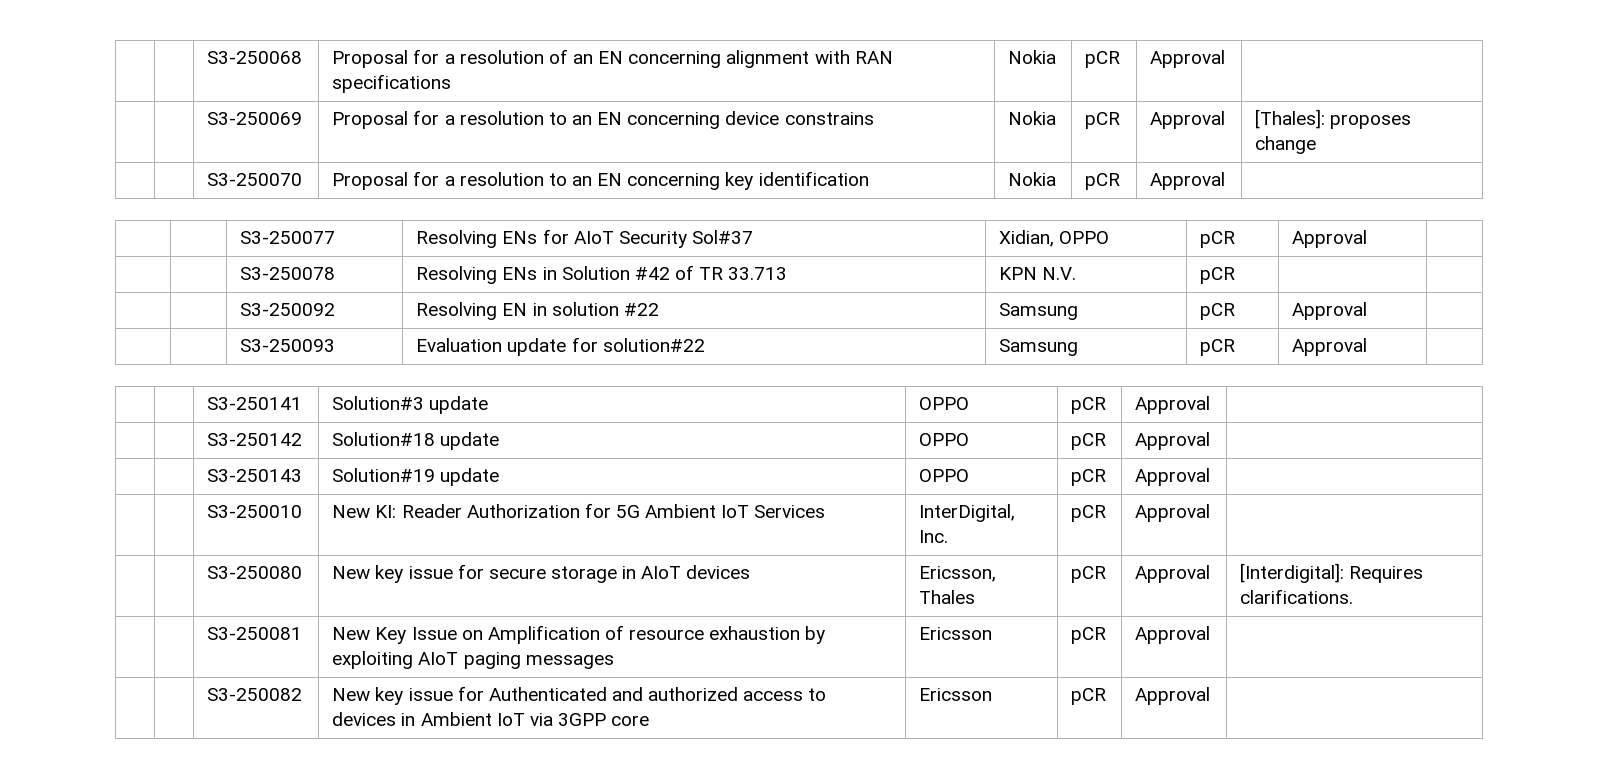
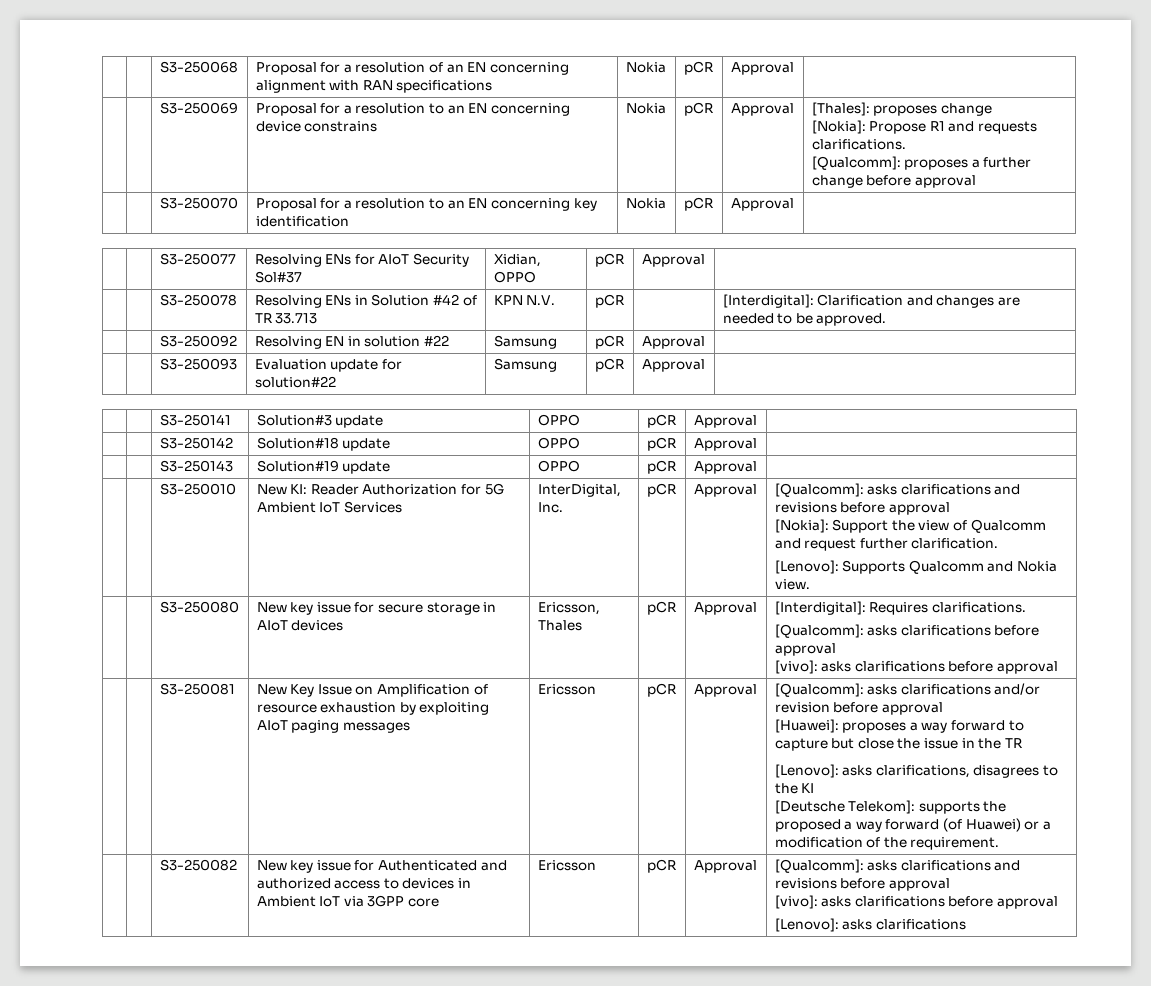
  | | S3-250069 | Proposal for a resolution to an EN concerning device constrains | Nokia | pCR | Approval | [Thales]: proposes change
+ [Nokia]: Propose R1 and requests clarifications.
+ [Qualcomm]: proposes a further change before approval
- | | S3-250078 | Resolving ENs in Solution #42 of TR 33.713 | KPN N.V. | pCR | |
+ | | S3-250078 | Resolving ENs in Solution #42 of TR 33.713 | KPN N.V. | pCR | | [Interdigital]: Clarification and changes are needed to be approved.
- | | S3-250010 | New KI: Reader Authorization for 5G Ambient IoT Services | InterDigital, Inc. | pCR | Approval |
+ | | S3-250010 | New KI: Reader Authorization for 5G Ambient IoT Services | InterDigital, Inc. | pCR | Approval | [Qualcomm]: asks clarifications and revisions before approval
+ [Nokia]: Support the view of Qualcomm and request further clarification.
+ [Lenovo]: Supports Qualcomm and Nokia view.
  | | S3-250080 | New key issue for secure storage in AIoT devices | Ericsson, Thales | pCR | Approval | [Interdigital]: Requires clarifications.
+ [Qualcomm]: asks clarifications before approval
+ [vivo]: asks clarifications before approval
+ [Qualcomm]: asks clarifications and/or revision before approval
+ [Huawei]: proposes a way forward to capture but close the issue in the TR
+ [Lenovo]: asks clarifications, disagrees to the KI
+ [Deutsche Telekom]: supports the proposed a way forward (of Huawei) or a modification of the requirement.
- | | S3-250082 | New key issue for Authenticated and authorized access to devices in Ambient IoT via 3GPP core | Ericsson | pCR | Approval |
+ | | S3-250082 | New key issue for Authenticated and authorized access to devices in Ambient IoT via 3GPP core | Ericsson | pCR | Approval | [Qualcomm]: asks clarifications and revisions before approval
+ [vivo]: asks clarifications before approval
+ [Lenovo]: asks clarifications

